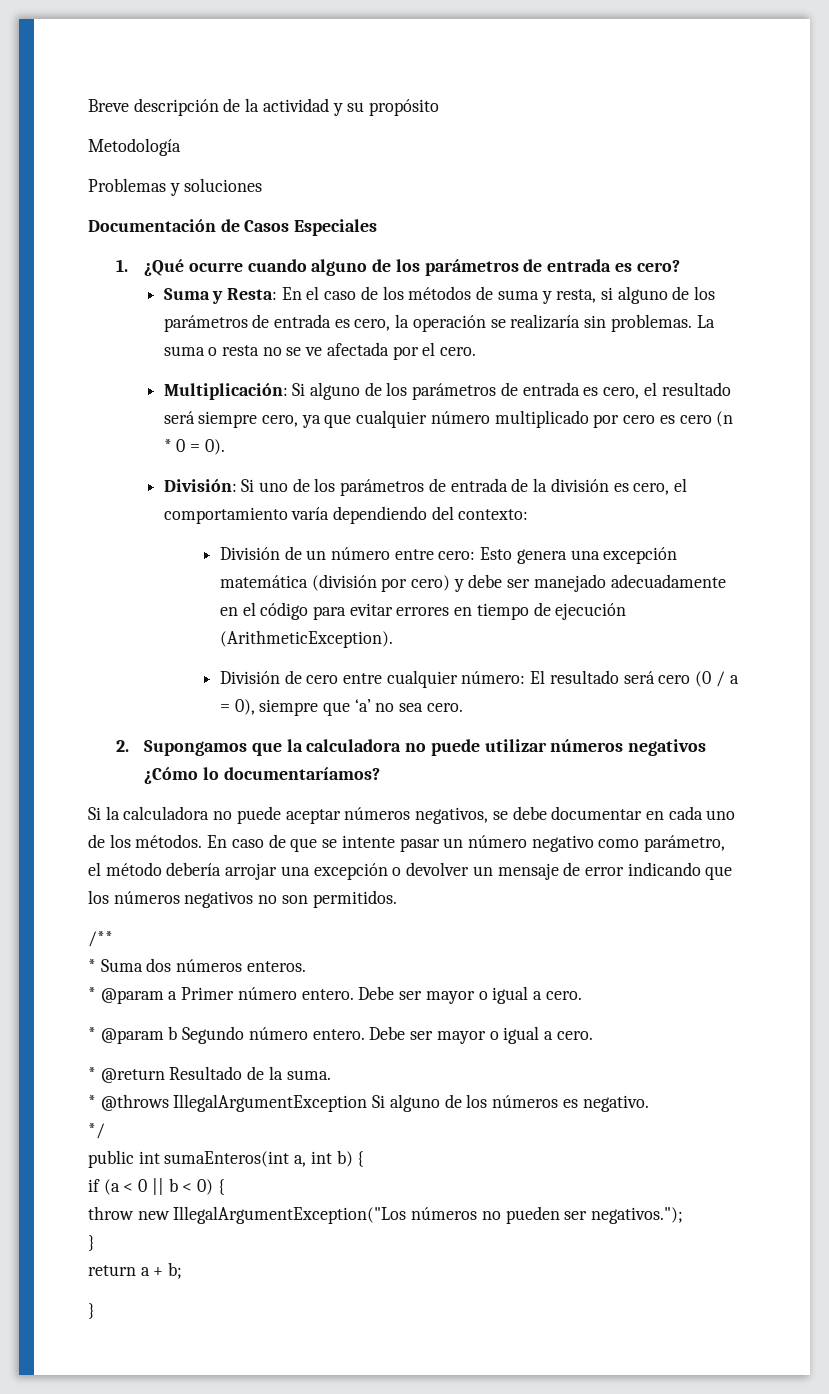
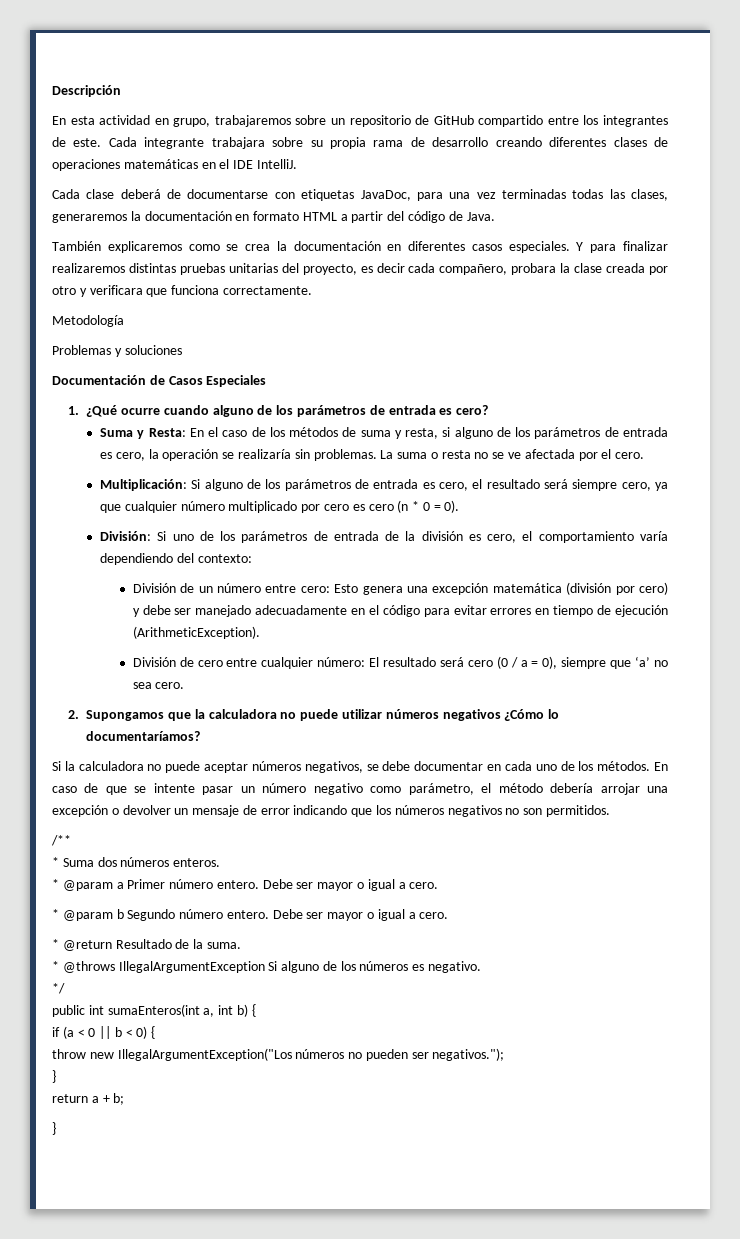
- Breve descripción de la actividad y su propósito
+ Descripción
+ En esta actividad en grupo, trabajaremos sobre un repositorio de GitHub compartido entre los integrantes de este. Cada integrante trabajara sobre su propia rama de desarrollo creando diferentes clases de operaciones matemáticas en el IDE IntelliJ.
+ Cada clase deberá de documentarse con etiquetas JavaDoc, para una vez terminadas todas las clases, generaremos la documentación en formato HTML a partir del código de Java.
+ También explicaremos como se crea la documentación en diferentes casos especiales. Y para finalizar realizaremos distintas pruebas unitarias del proyecto, es decir cada compañero, probara la clase creada por otro y verificara que funciona correctamente.

